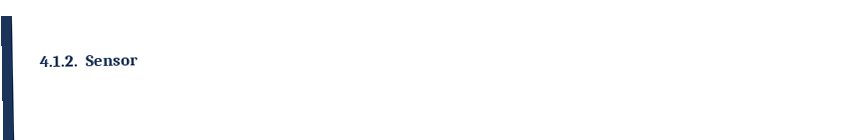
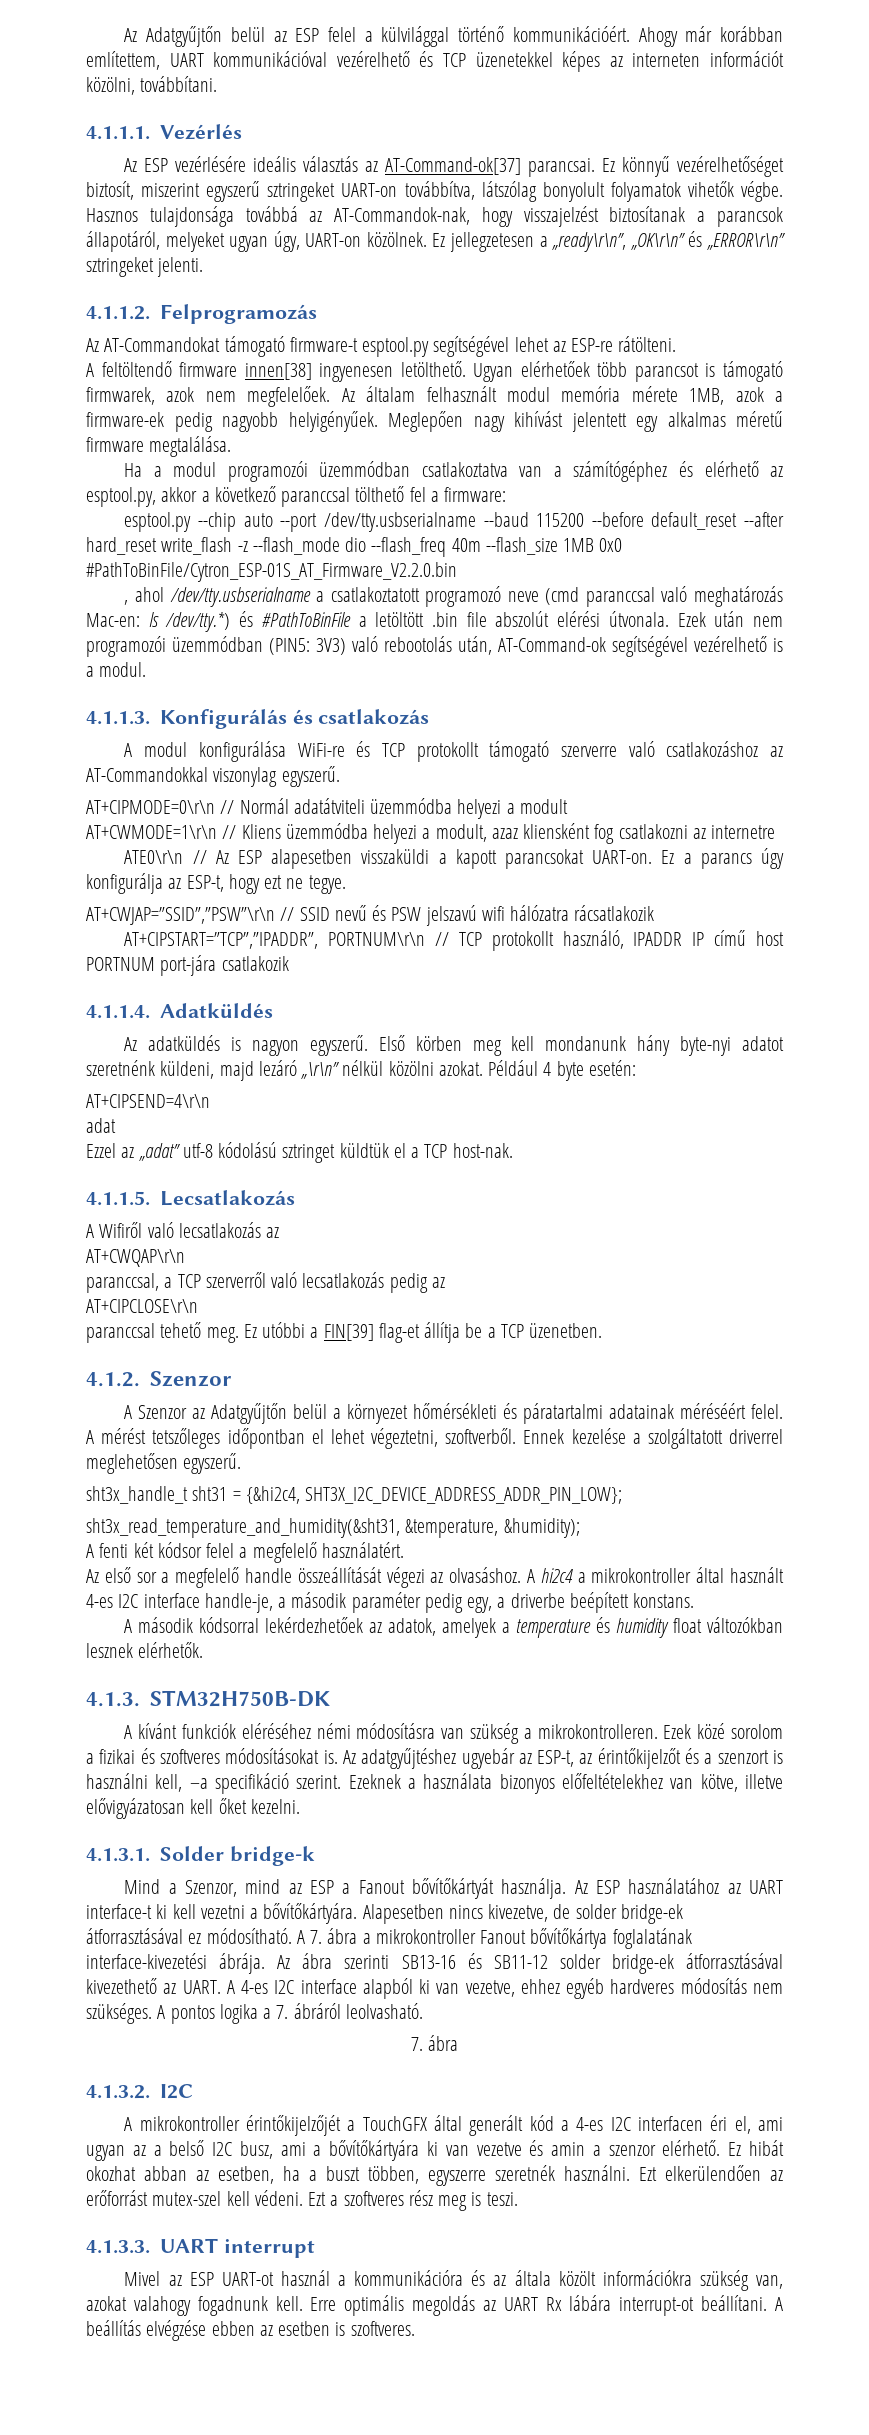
- 4.1.2. Sensor
+ Az Adatgyűjtőn belül az ESP felel a külvilággal történő kommunikációért. Ahogy már korábban említettem, UART kommunikációval vezérelhető és TCP üzenetekkel képes az interneten információt közölni, továbbítani.
+ 4.1.1.1. Vezérlés
+ Az ESP vezérlésére ideális választás az AT-Command-ok[37] parancsai. Ez könnyű vezérelhetőséget biztosít, miszerint egyszerű sztringeket UART-on továbbítva, látszólag bonyolult folyamatok vihetők végbe. Hasznos tulajdonsága továbbá az AT-Commandok-nak, hogy visszajelzést biztosítanak a parancsok állapotáról, melyeket ugyan úgy, UART-on közölnek. Ez jellegzetesen a „ready\r\n”, „OK\r\n” és „ERROR\r\n” sztringeket jelenti.
+ 4.1.1.2. Felprogramozás
+ Az AT-Commandokat támogató firmware-t esptool.py segítségével lehet az ESP-re rátölteni.
+ A feltöltendő firmware innen[38] ingyenesen letölthető. Ugyan elérhetőek több parancsot is támogató firmwarek, azok nem megfelelőek. Az általam felhasznált modul memória mérete 1MB, azok a firmware-ek pedig nagyobb helyigényűek. Meglepően nagy kihívást jelentett egy alkalmas méretű firmware megtalálása.
+ Ha a modul programozói üzemmódban csatlakoztatva van a számítógéphez és elérhető az esptool.py, akkor a következő paranccsal tölthető fel a firmware:
+ esptool.py --chip auto --port /dev/tty.usbserialname --baud 115200 --before default_reset --after hard_reset write_flash -z --flash_mode dio --flash_freq 40m --flash_size 1MB 0x0 #PathToBinFile/Cytron_ESP-01S_AT_Firmware_V2.2.0.bin
+ , ahol /dev/tty.usbserialname a csatlakoztatott programozó neve (cmd paranccsal való meghatározás Mac-en: ls /dev/tty.*) és #PathToBinFile a letöltött .bin file abszolút elérési útvonala. Ezek után nem programozói üzemmódban (PIN5: 3V3) való rebootolás után, AT-Command-ok segítségével vezérelhető is a modul.
+ 4.1.1.3. Konfigurálás és csatlakozás
+ A modul konfigurálása WiFi-re és TCP protokollt támogató szerverre való csatlakozáshoz az AT-Commandokkal viszonylag egyszerű.
+ AT+CIPMODE=0\r\n // Normál adatátviteli üzemmódba helyezi a modult
+ AT+CWMODE=1\r\n // Kliens üzemmódba helyezi a modult, azaz kliensként fog csatlakozni az internetre
+ ATE0\r\n // Az ESP alapesetben visszaküldi a kapott parancsokat UART-on. Ez a parancs úgy konfigurálja az ESP-t, hogy ezt ne tegye.
+ AT+CWJAP=”SSID”,”PSW”\r\n // SSID nevű és PSW jelszavú wifi hálózatra rácsatlakozik
+ AT+CIPSTART=”TCP”,”IPADDR”, PORTNUM\r\n // TCP protokollt használó, IPADDR IP című host PORTNUM port-jára csatlakozik
+ 4.1.1.4. Adatküldés
+ Az adatküldés is nagyon egyszerű. Első körben meg kell mondanunk hány byte-nyi adatot szeretnénk küldeni, majd lezáró „\r\n” nélkül közölni azokat. Például 4 byte esetén:
+ AT+CIPSEND=4\r\n
+ adat
+ Ezzel az „adat” utf-8 kódolású sztringet küldtük el a TCP host-nak.
+ 4.1.1.5. Lecsatlakozás
+ A Wifiről való lecsatlakozás az
+ AT+CWQAP\r\n
+ paranccsal, a TCP szerverről való lecsatlakozás pedig az
+ AT+CIPCLOSE\r\n
+ paranccsal tehető meg. Ez utóbbi a FIN[39] flag-et állítja be a TCP üzenetben.
+ 4.1.2. Szenzor
+ A Szenzor az Adatgyűjtőn belül a környezet hőmérsékleti és páratartalmi adatainak méréséért felel. A mérést tetszőleges időpontban el lehet végeztetni, szoftverből. Ennek kezelése a szolgáltatott driverrel meglehetősen egyszerű.
+ sht3x_handle_t sht31 = {&hi2c4, SHT3X_I2C_DEVICE_ADDRESS_ADDR_PIN_LOW};
+ sht3x_read_temperature_and_humidity(&sht31, &temperature, &humidity);
+ A fenti két kódsor felel a megfelelő használatért.
+ Az első sor a megfelelő handle összeállítását végezi az olvasáshoz. A hi2c4 a mikrokontroller által használt 4-es I2C interface handle-je, a második paraméter pedig egy, a driverbe beépített konstans.
+ A második kódsorral lekérdezhetőek az adatok, amelyek a temperature és humidity float változókban lesznek elérhetők.
+ 4.1.3. STM32H750B-DK
+ A kívánt funkciók eléréséhez némi módosításra van szükség a mikrokontrolleren. Ezek közé sorolom a fizikai és szoftveres módosításokat is. Az adatgyűjtéshez ugyebár az ESP-t, az érintőkijelzőt és a szenzort is használni kell, –a specifikáció szerint. Ezeknek a használata bizonyos előfeltételekhez van kötve, illetve elővigyázatosan kell őket kezelni.
+ 4.1.3.1. Solder bridge-k
+ Mind a Szenzor, mind az ESP a Fanout bővítőkártyát használja. Az ESP használatához az UART interface-t ki kell vezetni a bővítőkártyára. Alapesetben nincs kivezetve, de solder bridge-ek átforrasztásával ez módosítható. A 7. ábra a mikrokontroller Fanout bővítőkártya foglalatának interface-kivezetési ábrája. Az ábra szerinti SB13-16 és SB11-12 solder bridge-ek átforrasztásával kivezethető az UART. A 4-es I2C interface alapból ki van vezetve, ehhez egyéb hardveres módosítás nem szükséges. A pontos logika a 7. ábráról leolvasható.
+ 7. ábra
+ 4.1.3.2. I2C
+ A mikrokontroller érintőkijelzőjét a TouchGFX által generált kód a 4-es I2C interfacen éri el, ami ugyan az a belső I2C busz, ami a bővítőkártyára ki van vezetve és amin a szenzor elérhető. Ez hibát okozhat abban az esetben, ha a buszt többen, egyszerre szeretnék használni. Ezt elkerülendően az erőforrást mutex-szel kell védeni. Ezt a szoftveres rész meg is teszi.
+ 4.1.3.3. UART interrupt
+ Mivel az ESP UART-ot használ a kommunikációra és az általa közölt információkra szükség van, azokat valahogy fogadnunk kell. Erre optimális megoldás az UART Rx lábára interrupt-ot beállítani. A beállítás elvégzése ebben az esetben is szoftveres.

